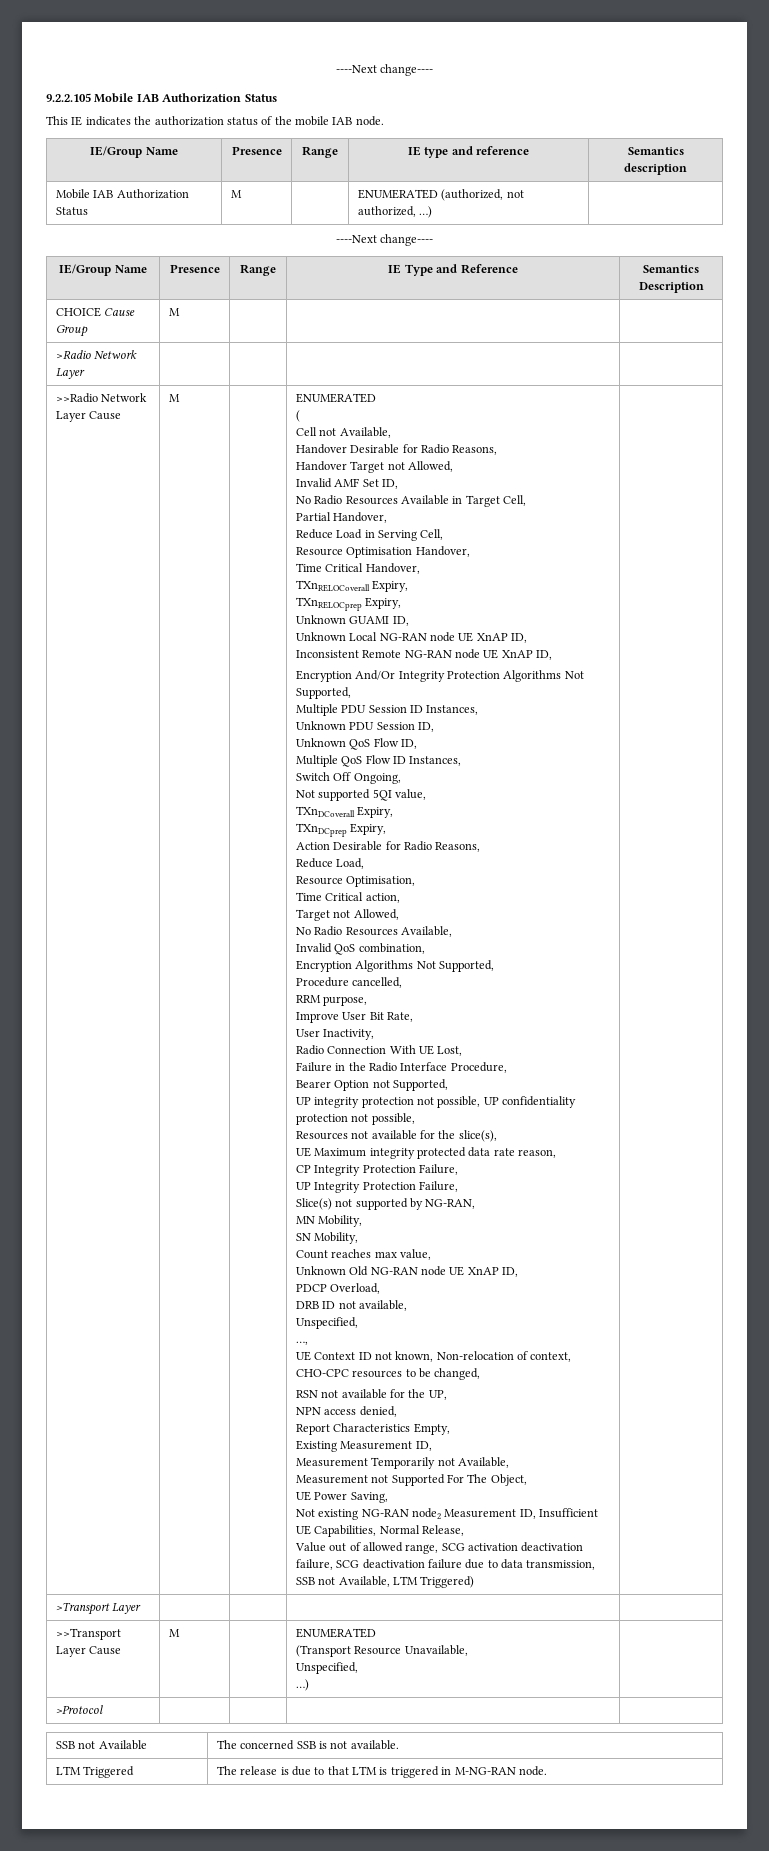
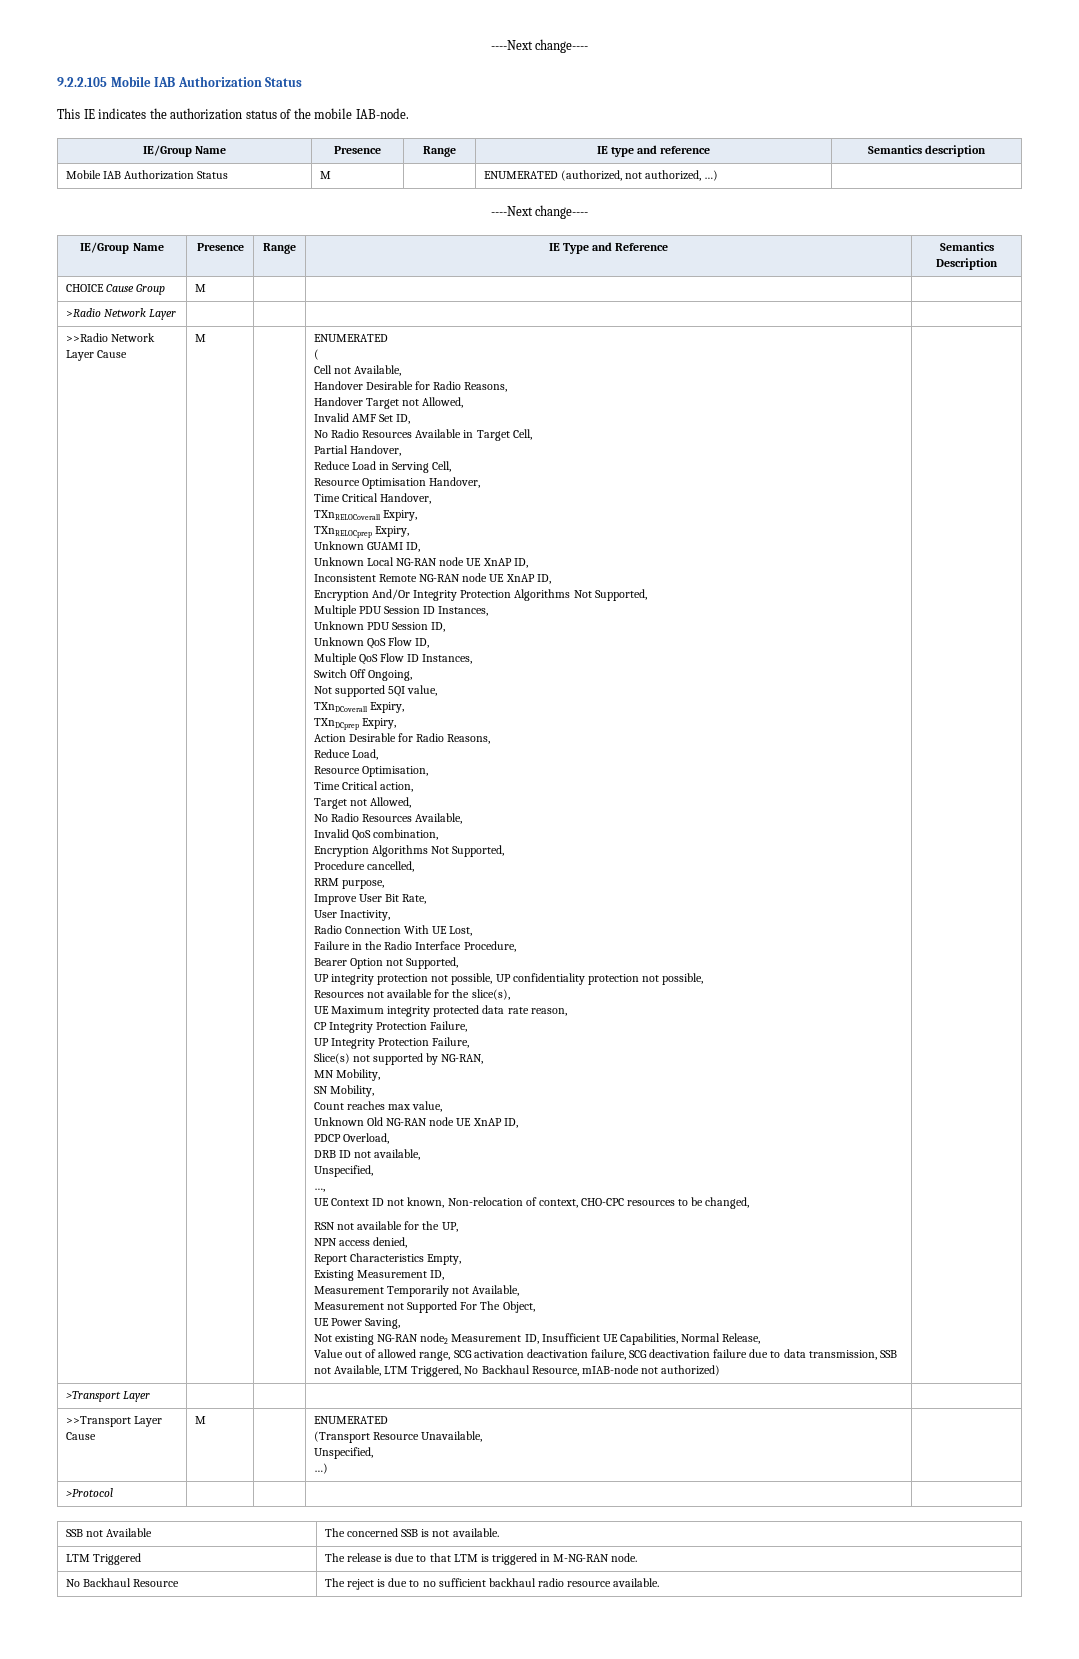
- This IE indicates the authorization status of the mobile IAB node.
+ This IE indicates the authorization status of the mobile IAB-node.
- Value out of allowed range, SCG activation deactivation failure, SCG deactivation failure due to data transmission, SSB not Available, LTM Triggered)
+ Value out of allowed range, SCG activation deactivation failure, SCG deactivation failure due to data transmission, SSB not Available, LTM Triggered, No Backhaul Resource, mIAB-node not authorized)
+ No Backhaul Resource | The reject is due to no sufficient backhaul radio resource available.

